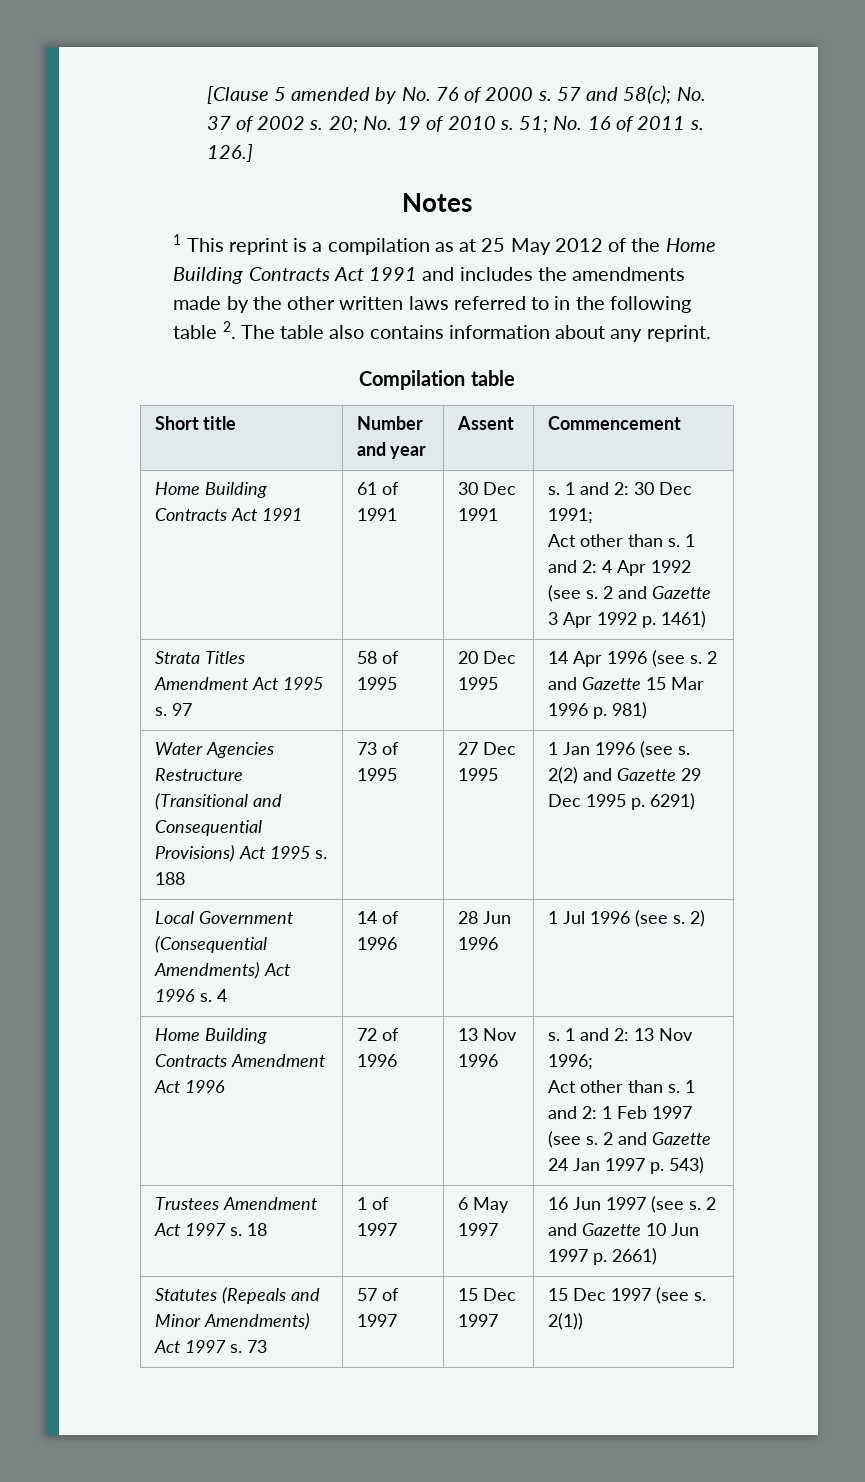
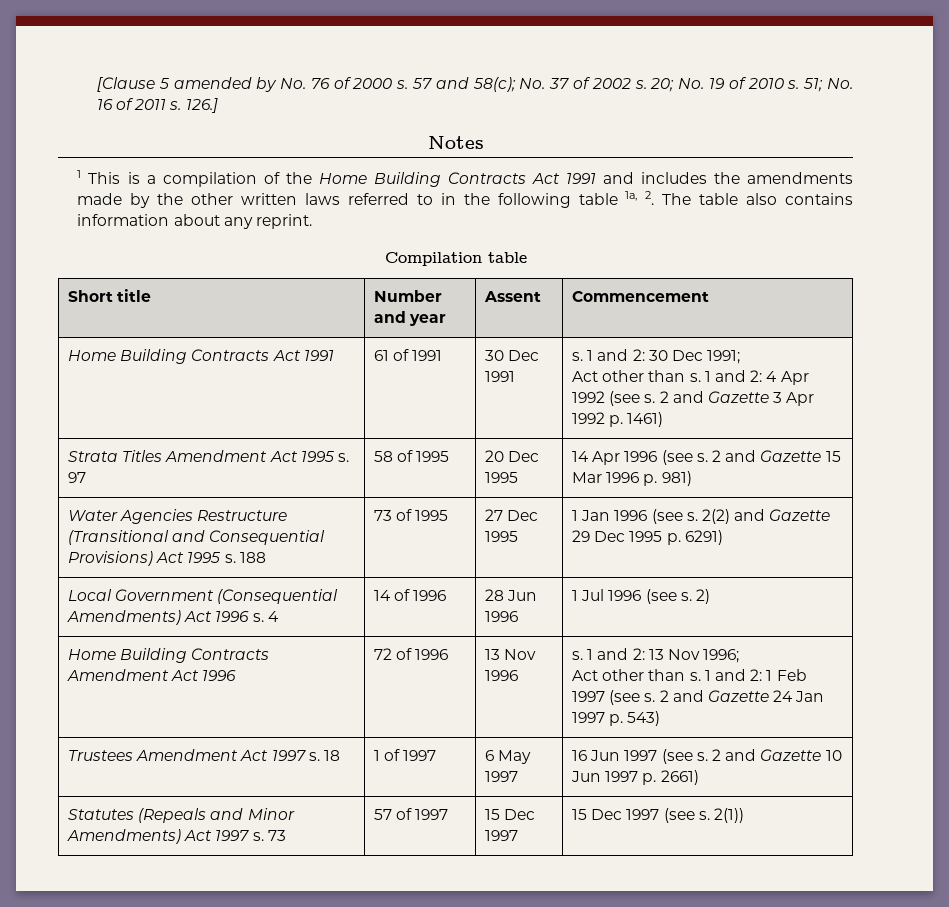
- 1 This reprint is a compilation as at 25 May 2012 of the Home Building Contracts Act 1991 and includes the amendments made by the other written laws referred to in the following table 2. The table also contains information about any reprint.
+ 1 This is a compilation of the Home Building Contracts Act 1991 and includes the amendments made by the other written laws referred to in the following table 1a, 2. The table also contains information about any reprint.

